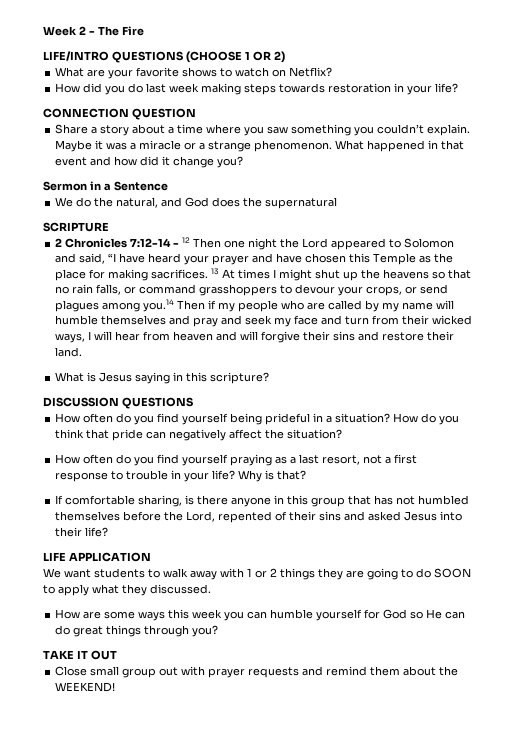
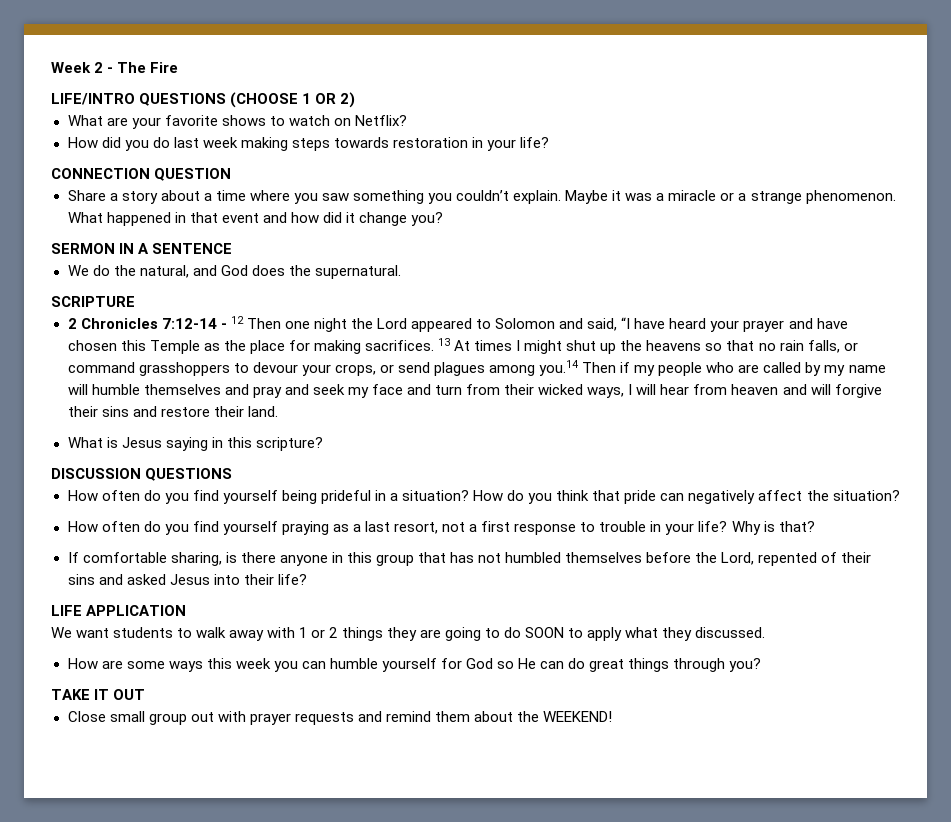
- Sermon in a Sentence
+ SERMON IN A SENTENCE
- We do the natural, and God does the supernatural
+ We do the natural, and God does the supernatural.

